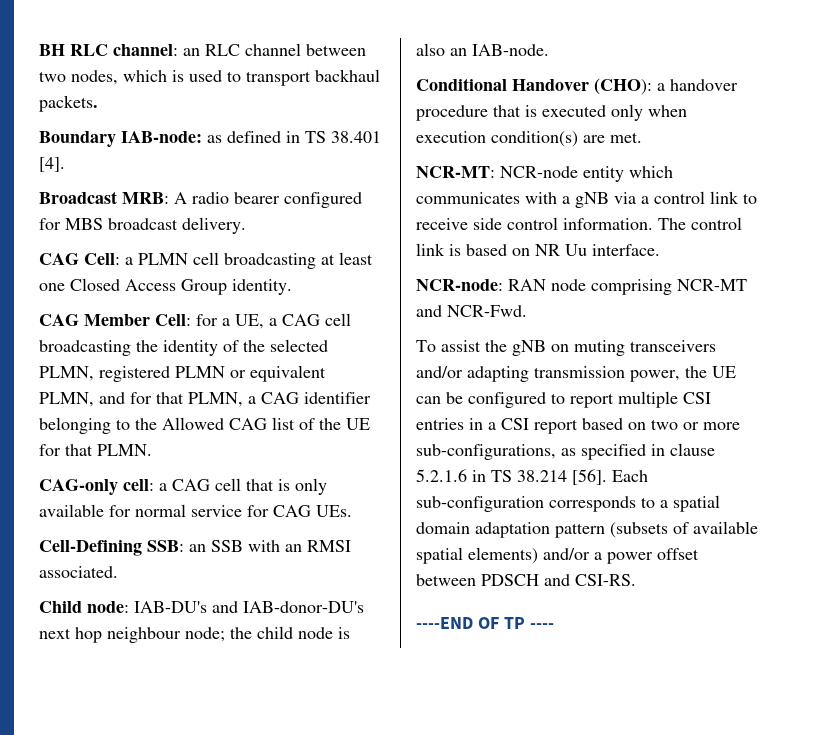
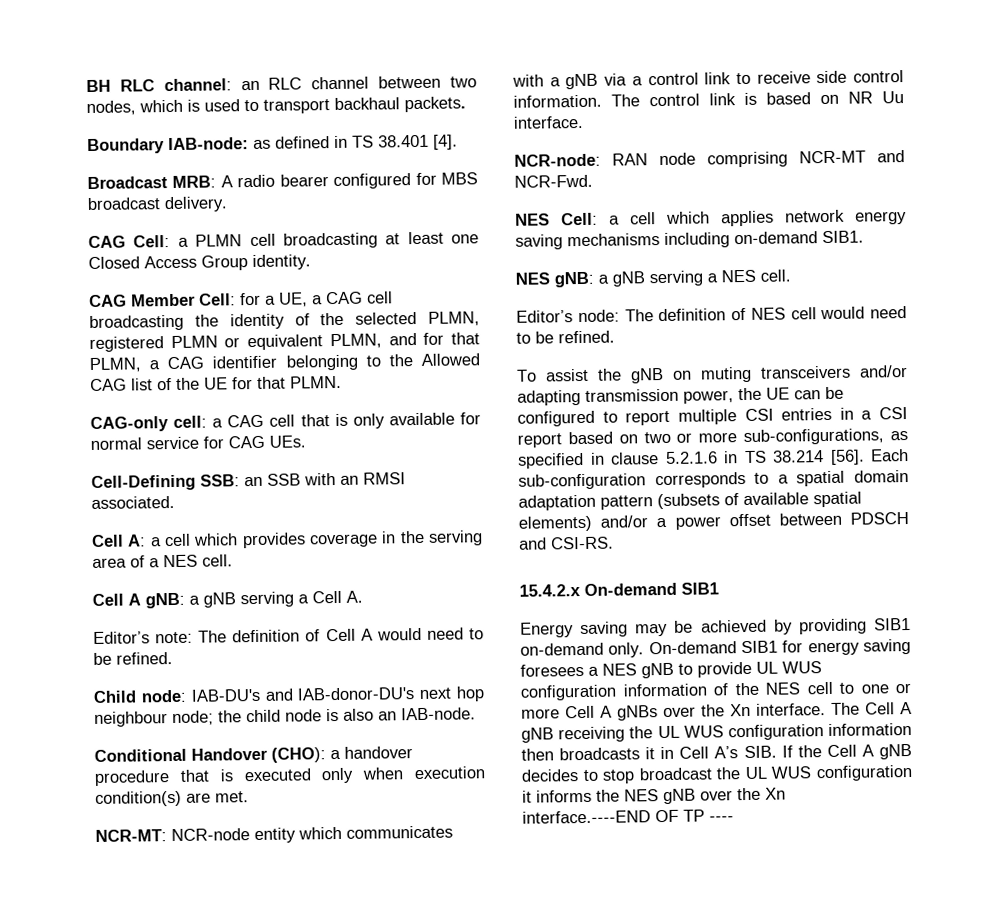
+ Cell A: a cell which provides coverage in the serving area of a NES cell.
+ Cell A gNB: a gNB serving a Cell A.
+ Editor’s note: The definition of Cell A would need to be refined.
+ NES Cell: a cell which applies network energy saving mechanisms including on-demand SIB1.
+ NES gNB: a gNB serving a NES cell.
+ Editor’s node: The definition of NES cell would need to be refined.
- ----END OF TP ----
+ 15.4.2.x On-demand SIB1
+ Energy saving may be achieved by providing SIB1 on-demand only. On-demand SIB1 for energy saving foresees a NES gNB to provide UL WUS configuration information of the NES cell to one or more Cell A gNBs over the Xn interface. The Cell A gNB receiving the UL WUS configuration information then broadcasts it in Cell A’s SIB. If the Cell A gNB decides to stop broadcast the UL WUS configuration it informs the NES gNB over the Xn interface.----END OF TP ----

